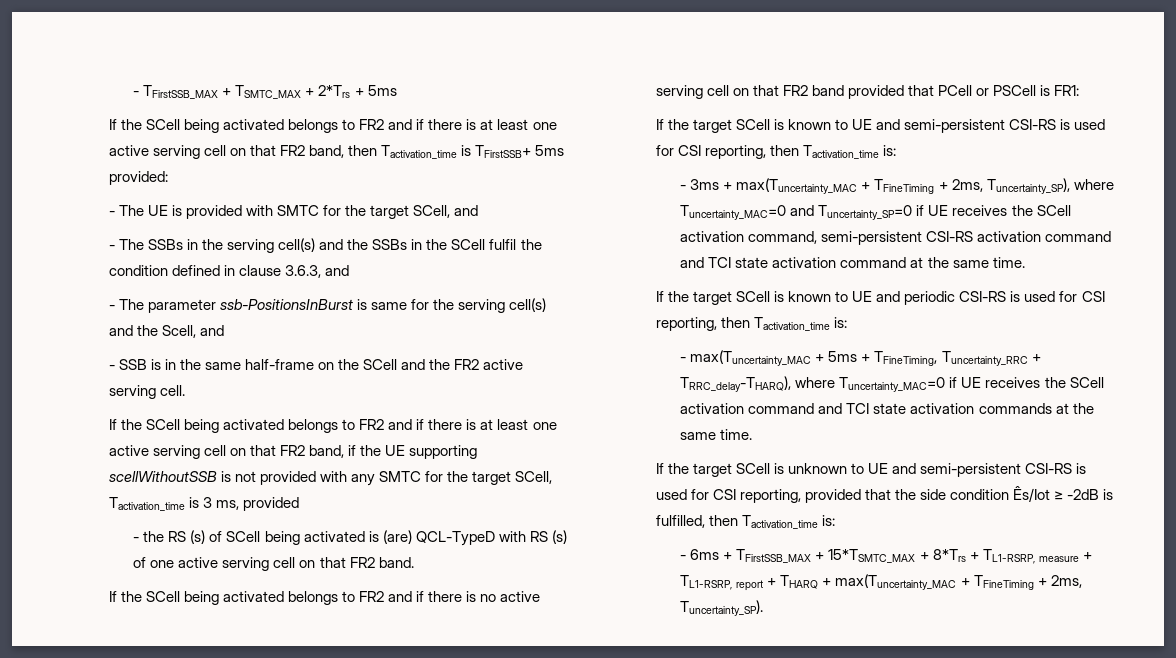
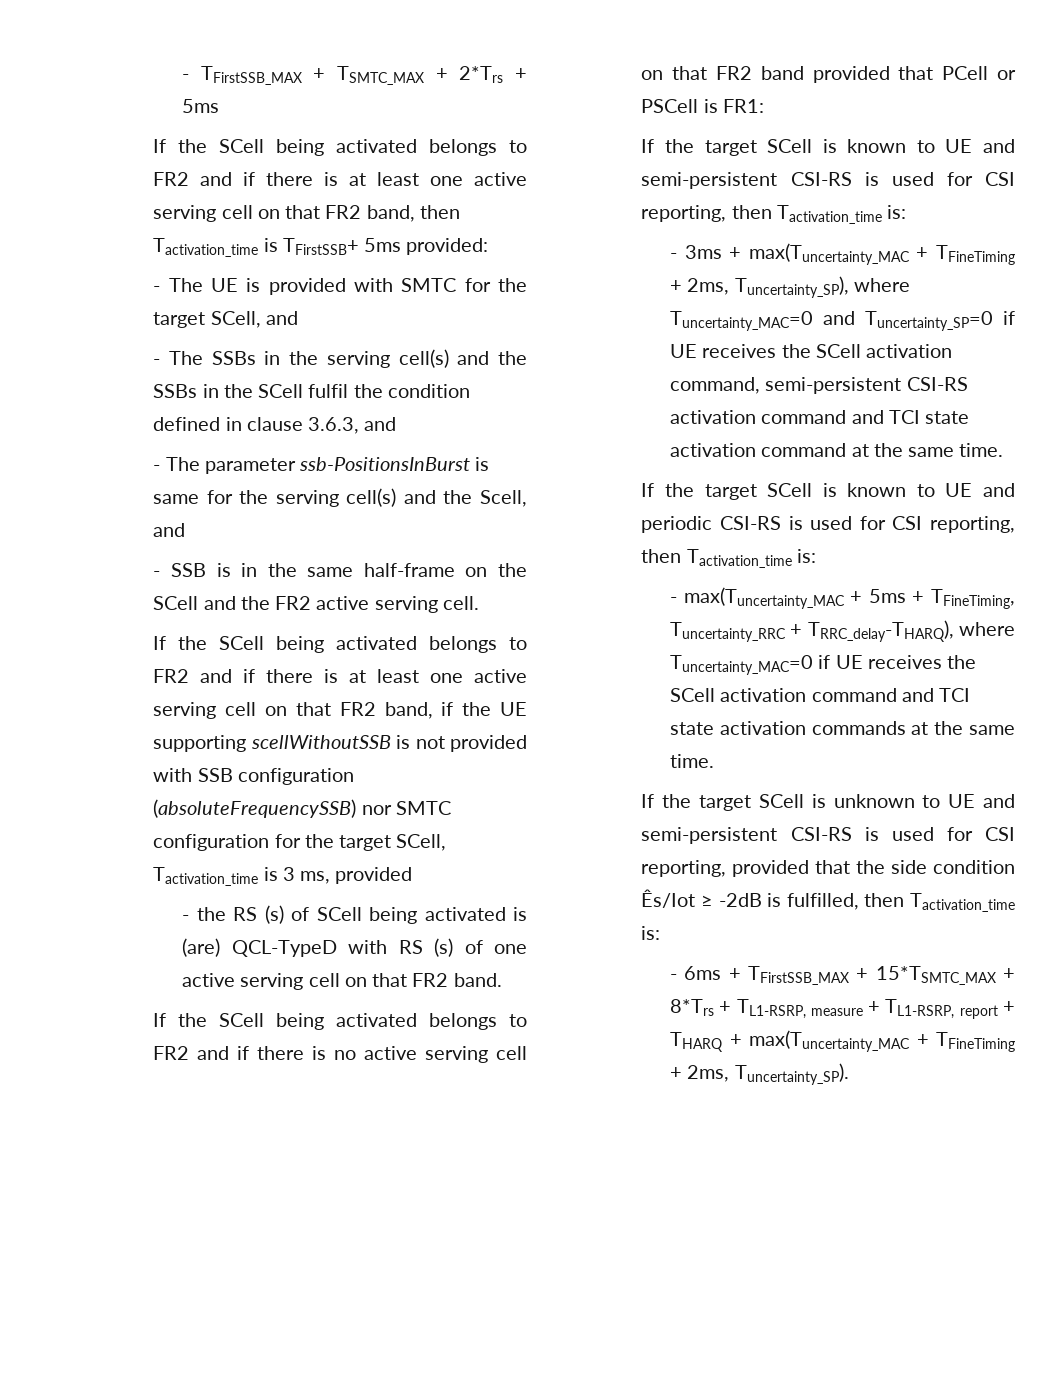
- If the SCell being activated belongs to FR2 and if there is at least one active serving cell on that FR2 band, if the UE supporting scellWithoutSSB is not provided with any SMTC for the target SCell, Tactivation_time is 3 ms, provided
+ If the SCell being activated belongs to FR2 and if there is at least one active serving cell on that FR2 band, if the UE supporting scellWithoutSSB is not provided with SSB configuration (absoluteFrequencySSB) nor SMTC configuration for the target SCell, Tactivation_time is 3 ms, provided

